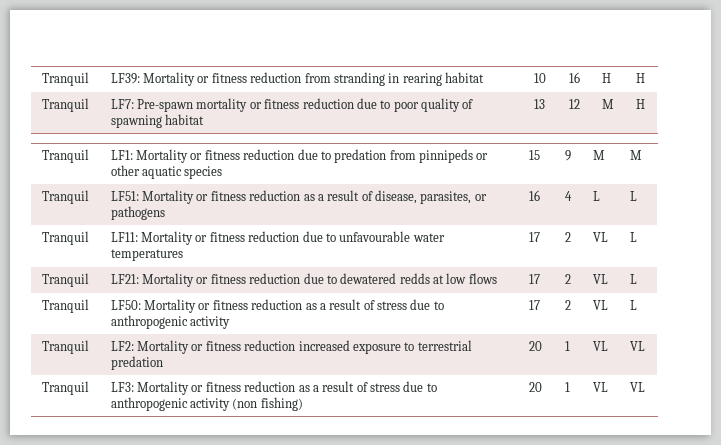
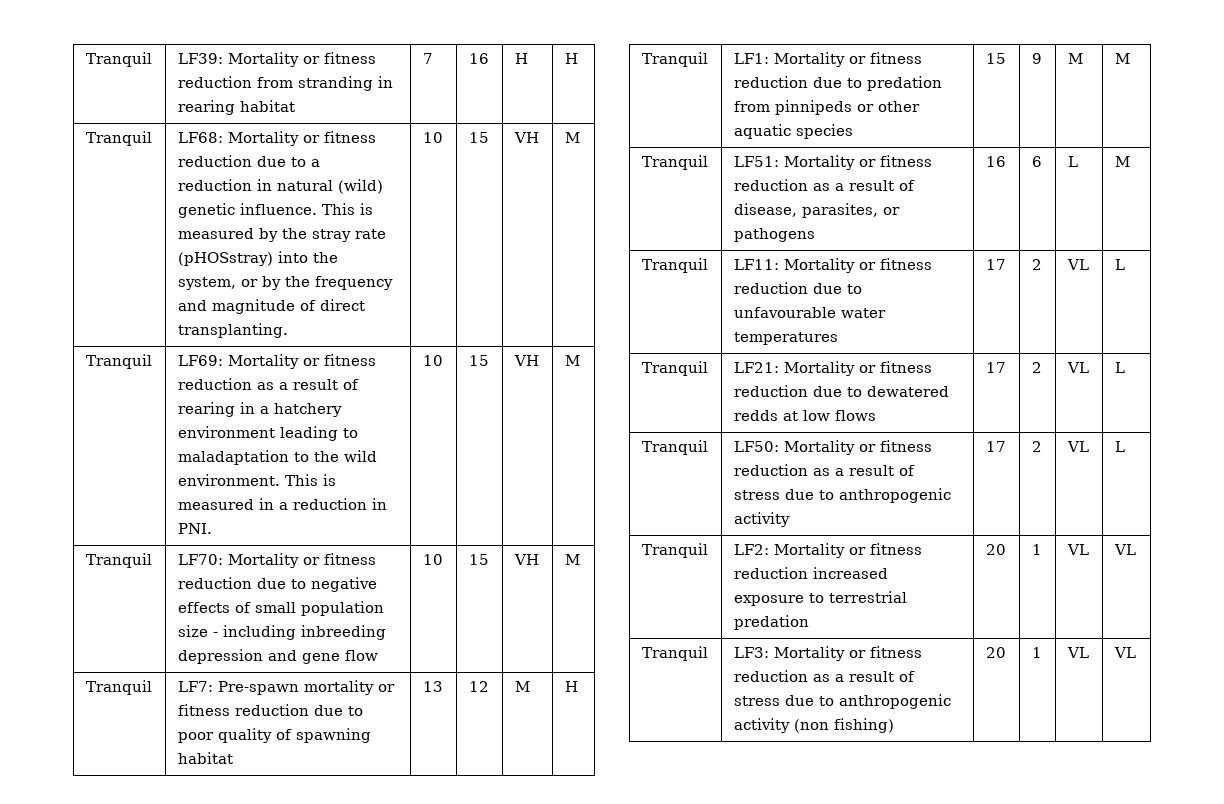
- Tranquil | LF39: Mortality or fitness reduction from stranding in rearing habitat | 10 | 16 | H | H
+ Tranquil | LF39: Mortality or fitness reduction from stranding in rearing habitat | 7 | 16 | H | H
+ Tranquil | LF68: Mortality or fitness reduction due to a reduction in natural (wild) genetic influence. This is measured by the stray rate (pHOSstray) into the system, or by the frequency and magnitude of direct transplanting. | 10 | 15 | VH | M
+ Tranquil | LF69: Mortality or fitness reduction as a result of rearing in a hatchery environment leading to maladaptation to the wild environment. This is measured in a reduction in PNI. | 10 | 15 | VH | M
+ Tranquil | LF70: Mortality or fitness reduction due to negative effects of small population size - including inbreeding depression and gene flow | 10 | 15 | VH | M
- Tranquil | LF51: Mortality or fitness reduction as a result of disease, parasites, or pathogens | 16 | 4 | L | L
+ Tranquil | LF51: Mortality or fitness reduction as a result of disease, parasites, or pathogens | 16 | 6 | L | M

